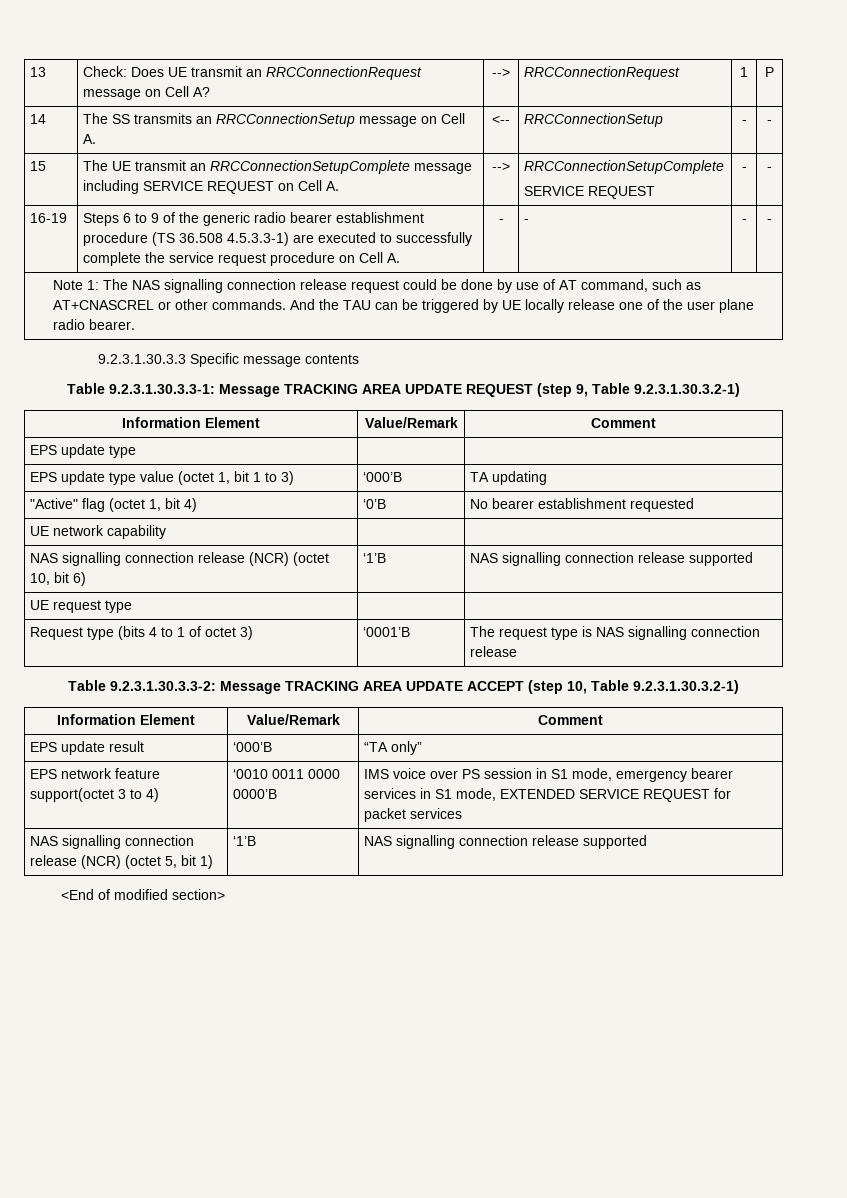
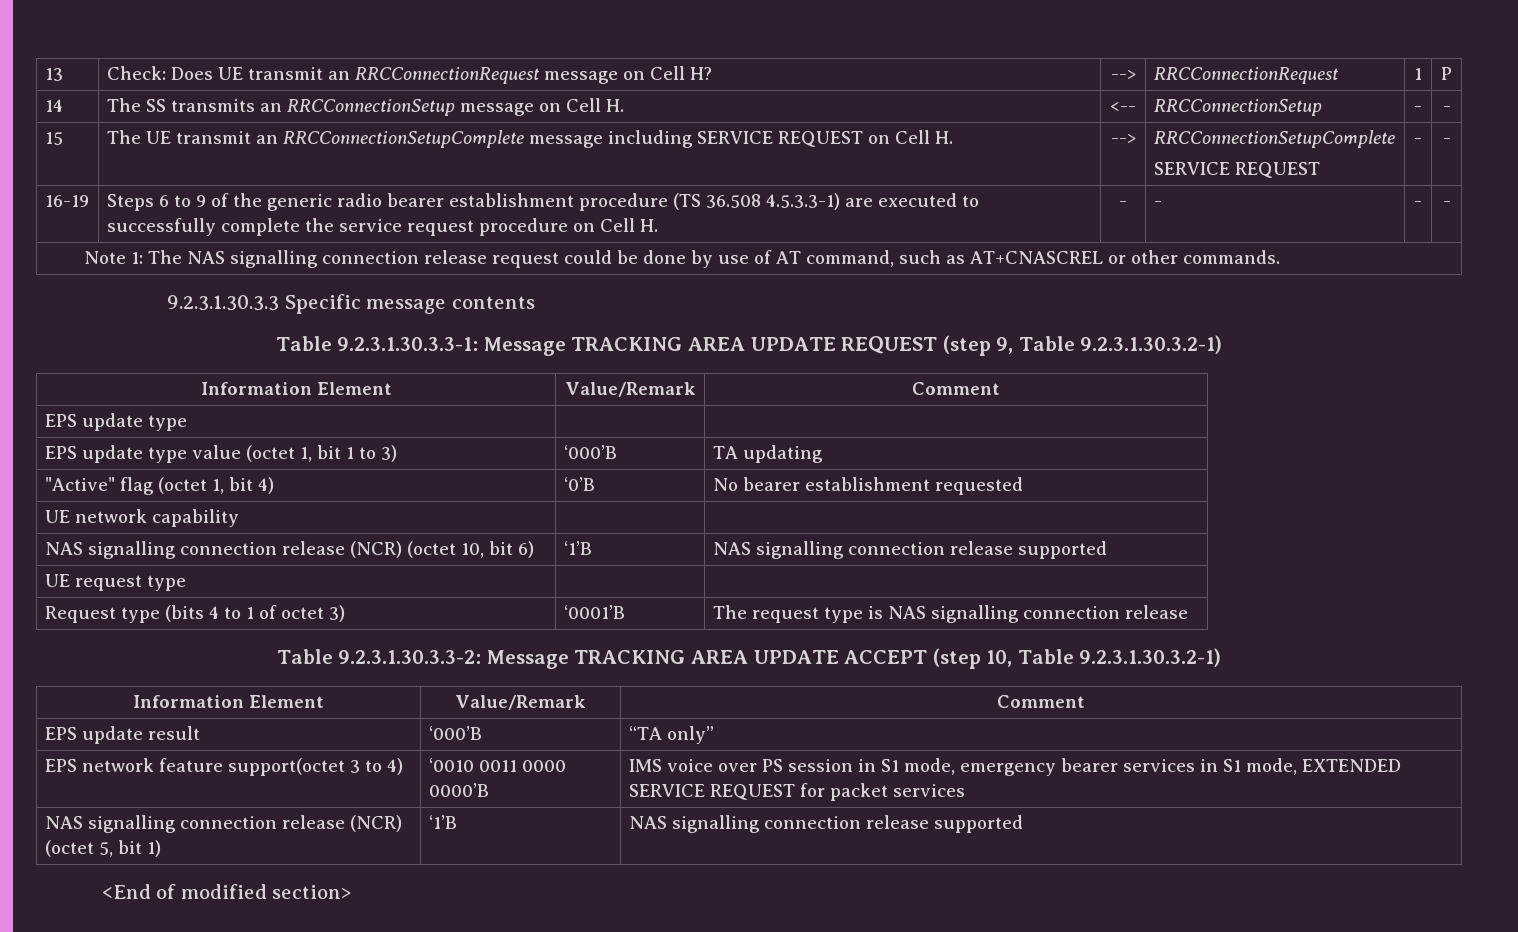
- 13 | Check: Does UE transmit an RRCConnectionRequest message on Cell A? | --> | RRCConnectionRequest | 1 | P
+ 13 | Check: Does UE transmit an RRCConnectionRequest message on Cell H? | --> | RRCConnectionRequest | 1 | P
- 14 | The SS transmits an RRCConnectionSetup message on Cell A. | <-- | RRCConnectionSetup | - | -
+ 14 | The SS transmits an RRCConnectionSetup message on Cell H. | <-- | RRCConnectionSetup | - | -
- 15 | The UE transmit an RRCConnectionSetupComplete message including SERVICE REQUEST on Cell A. | --> | RRCConnectionSetupComplete
+ 15 | The UE transmit an RRCConnectionSetupComplete message including SERVICE REQUEST on Cell H. | --> | RRCConnectionSetupComplete
- 16-19 | Steps 6 to 9 of the generic radio bearer establishment procedure (TS 36.508 4.5.3.3-1) are executed to successfully complete the service request procedure on Cell A. | - | - | - | -
+ 16-19 | Steps 6 to 9 of the generic radio bearer establishment procedure (TS 36.508 4.5.3.3-1) are executed to successfully complete the service request procedure on Cell H. | - | - | - | -
- Note 1: The NAS signalling connection release request could be done by use of AT command, such as AT+CNASCREL or other commands. And the TAU can be triggered by UE locally release one of the user plane radio bearer.
+ Note 1: The NAS signalling connection release request could be done by use of AT command, such as AT+CNASCREL or other commands.

